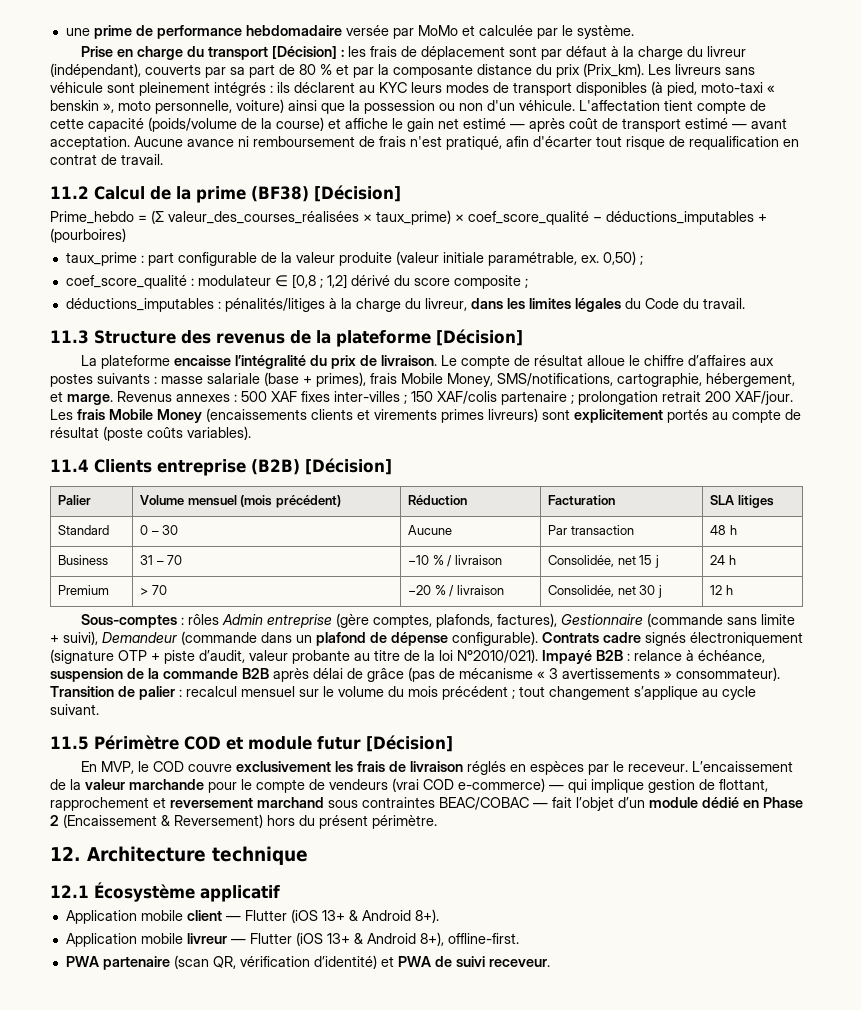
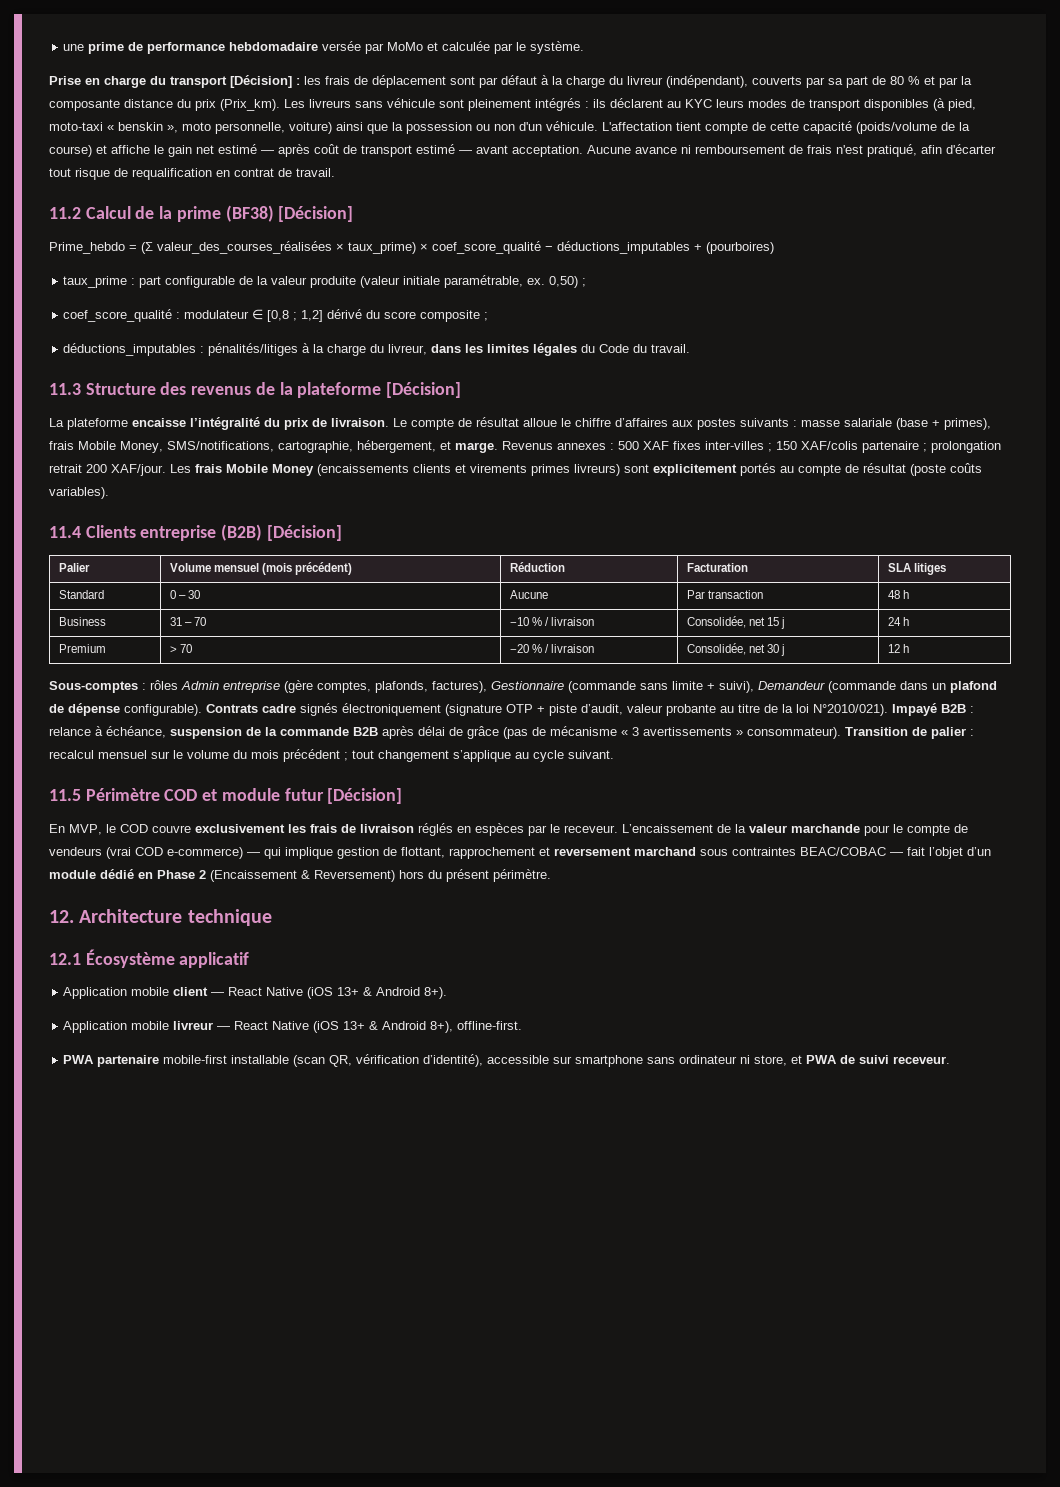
- Application mobile client — Flutter (iOS 13+ & Android 8+).
+ Application mobile client — React Native (iOS 13+ & Android 8+).
- Application mobile livreur — Flutter (iOS 13+ & Android 8+), offline-first.
+ Application mobile livreur — React Native (iOS 13+ & Android 8+), offline-first.
- PWA partenaire (scan QR, vérification d’identité) et PWA de suivi receveur.
+ PWA partenaire mobile-first installable (scan QR, vérification d’identité), accessible sur smartphone sans ordinateur ni store, et PWA de suivi receveur.

